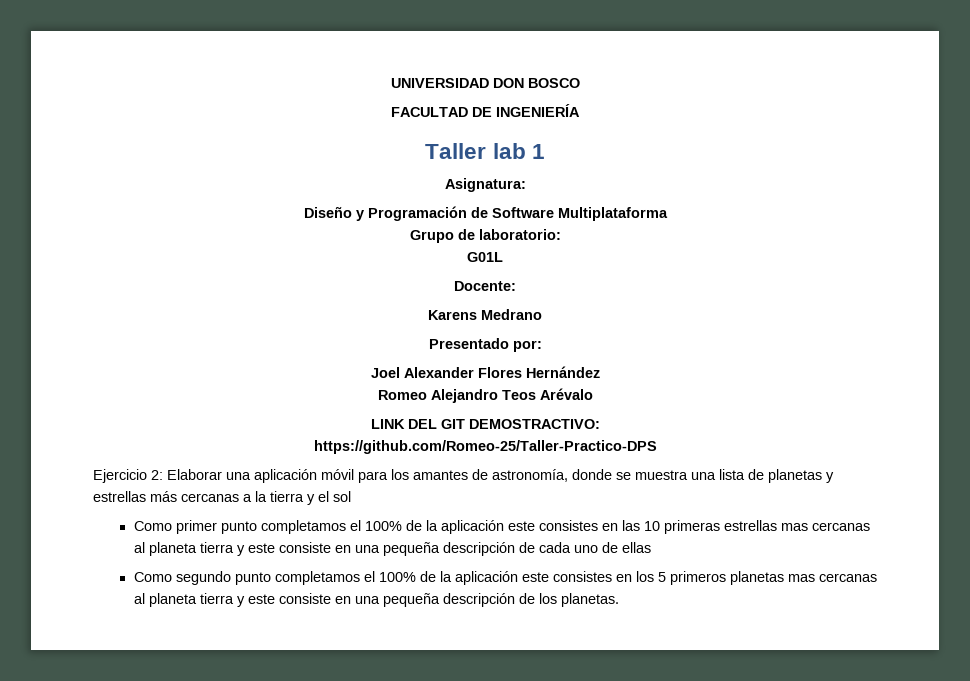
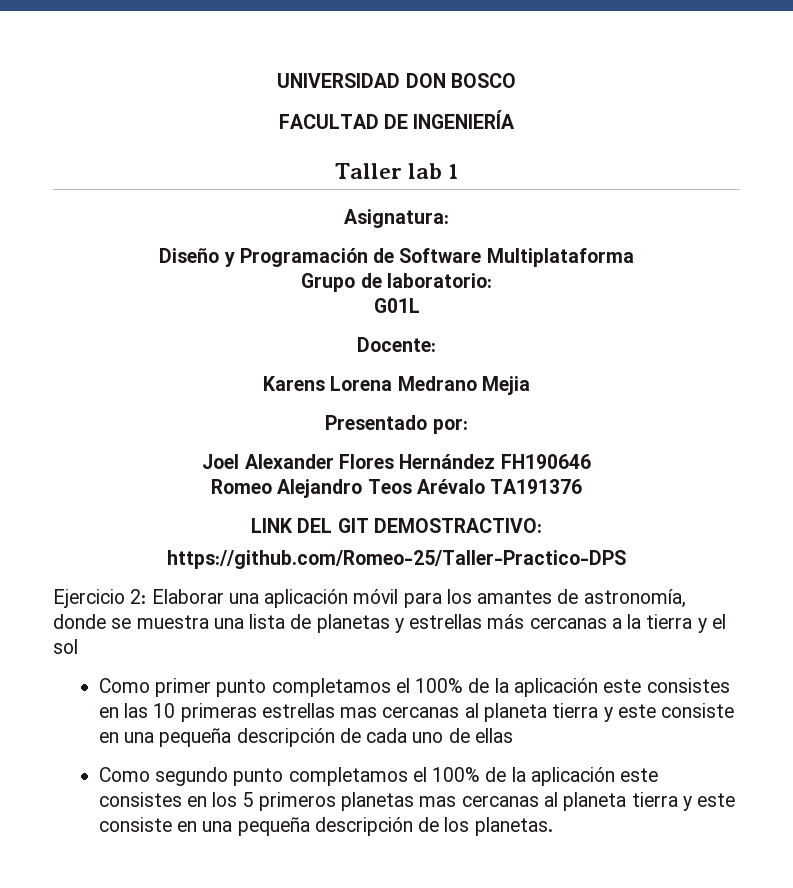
- Karens Medrano
+ Karens Lorena Medrano Mejia
- Joel Alexander Flores Hernández
+ Joel Alexander Flores Hernández FH190646
- Romeo Alejandro Teos Arévalo
+ Romeo Alejandro Teos Arévalo TA191376

